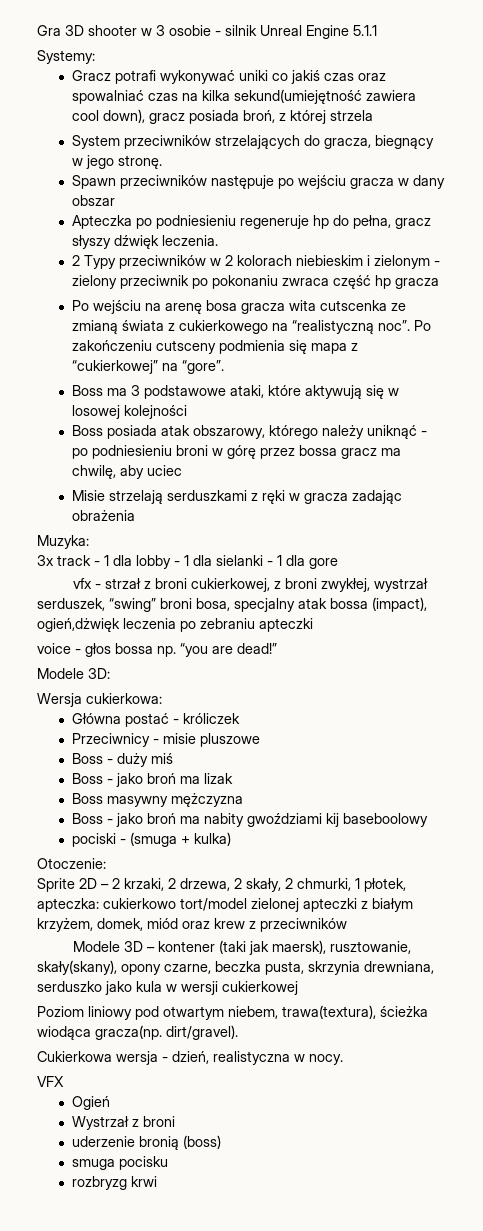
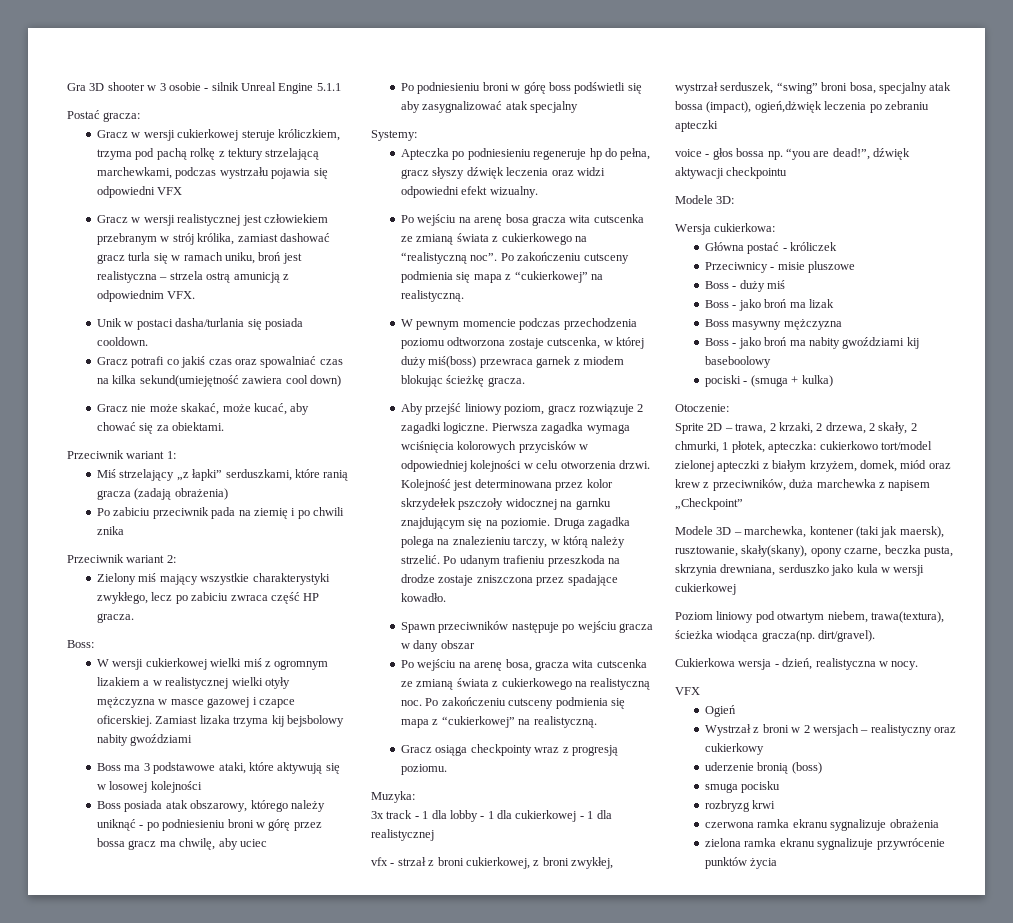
- Systemy:
+ Postać gracza:
+ Gracz w wersji cukierkowej steruje króliczkiem, trzyma pod pachą rolkę z tektury strzelającą marchewkami, podczas wystrzału pojawia się odpowiedni VFX
+ Gracz w wersji realistycznej jest człowiekiem przebranym w strój królika, zamiast dashować gracz turla się w ramach uniku, broń jest realistyczna – strzela ostrą amunicją z odpowiednim VFX.
+ Unik w postaci dasha/turlania się posiada cooldown.
- Gracz potrafi wykonywać uniki co jakiś czas oraz spowalniać czas na kilka sekund(umiejętność zawiera cool down), gracz posiada broń, z której strzela
- System przeciwników strzelających do gracza, biegnący w jego stronę.
- Spawn przeciwników następuje po wejściu gracza w dany obszar
- Apteczka po podniesieniu regeneruje hp do pełna, gracz słyszy dźwięk leczenia.
- 2 Typy przeciwników w 2 kolorach niebieskim i zielonym - zielony przeciwnik po pokonaniu zwraca część hp gracza
- Po wejściu na arenę bosa gracza wita cutscenka ze zmianą świata z cukierkowego na “realistyczną noc”. Po zakończeniu cutsceny podmienia się mapa z “cukierkowej” na “gore”.
+ Gracz potrafi co jakiś czas oraz spowalniać czas na kilka sekund(umiejętność zawiera cool down)
+ Gracz nie może skakać, może kucać, aby chować się za obiektami.
+ Przeciwnik wariant 1:
+ Miś strzelający „z łapki” serduszkami, które ranią gracza (zadają obrażenia)
+ Po zabiciu przeciwnik pada na ziemię i po chwili znika
+ Przeciwnik wariant 2:
+ Zielony miś mający wszystkie charakterystyki zwykłego, lecz po zabiciu zwraca część HP gracza.
+ Boss:
+ W wersji cukierkowej wielki miś z ogromnym lizakiem a w realistycznej wielki otyły mężczyzna w masce gazowej i czapce oficerskiej. Zamiast lizaka trzyma kij bejsbolowy nabity gwoździami
- Misie strzelają serduszkami z ręki w gracza zadając obrażenia
+ Po podniesieniu broni w górę boss podświetli się aby zasygnalizować atak specjalny
+ Systemy:
+ Apteczka po podniesieniu regeneruje hp do pełna, gracz słyszy dźwięk leczenia oraz widzi odpowiedni efekt wizualny.
+ Po wejściu na arenę bosa gracza wita cutscenka ze zmianą świata z cukierkowego na “realistyczną noc”. Po zakończeniu cutsceny podmienia się mapa z “cukierkowej” na realistyczną.
+ W pewnym momencie podczas przechodzenia poziomu odtworzona zostaje cutscenka, w której duży miś(boss) przewraca garnek z miodem blokując ścieżkę gracza.
+ Aby przejść liniowy poziom, gracz rozwiązuje 2 zagadki logiczne. Pierwsza zagadka wymaga wciśnięcia kolorowych przycisków w odpowiedniej kolejności w celu otworzenia drzwi. Kolejność jest determinowana przez kolor skrzydełek pszczoły widocznej na garnku znajdującym się na poziomie. Druga zagadka polega na znalezieniu tarczy, w którą należy strzelić. Po udanym trafieniu przeszkoda na drodze zostaje zniszczona przez spadające kowadło.
+ Spawn przeciwników następuje po wejściu gracza w dany obszar
+ Po wejściu na arenę bosa, gracza wita cutscenka ze zmianą świata z cukierkowego na realistyczną noc. Po zakończeniu cutsceny podmienia się mapa z “cukierkowej” na realistyczną.
+ Gracz osiąga checkpointy wraz z progresją poziomu.
- 3x track - 1 dla lobby - 1 dla sielanki - 1 dla gore
+ 3x track - 1 dla lobby - 1 dla cukierkowej - 1 dla realistycznej
- voice - głos bossa np. “you are dead!”
+ voice - głos bossa np. “you are dead!”, dźwięk aktywacji checkpointu
- Sprite 2D – 2 krzaki, 2 drzewa, 2 skały, 2 chmurki, 1 płotek, apteczka: cukierkowo tort/model zielonej apteczki z białym krzyżem, domek, miód oraz krew z przeciwników
+ Sprite 2D – trawa, 2 krzaki, 2 drzewa, 2 skały, 2 chmurki, 1 płotek, apteczka: cukierkowo tort/model zielonej apteczki z białym krzyżem, domek, miód oraz krew z przeciwników, duża marchewka z napisem „Checkpoint”
- Modele 3D – kontener (taki jak maersk), rusztowanie, skały(skany), opony czarne, beczka pusta, skrzynia drewniana, serduszko jako kula w wersji cukierkowej
+ Modele 3D – marchewka, kontener (taki jak maersk), rusztowanie, skały(skany), opony czarne, beczka pusta, skrzynia drewniana, serduszko jako kula w wersji cukierkowej
- Wystrzał z broni
+ Wystrzał z broni w 2 wersjach – realistyczny oraz cukierkowy
+ czerwona ramka ekranu sygnalizuje obrażenia
+ zielona ramka ekranu sygnalizuje przywrócenie punktów życia

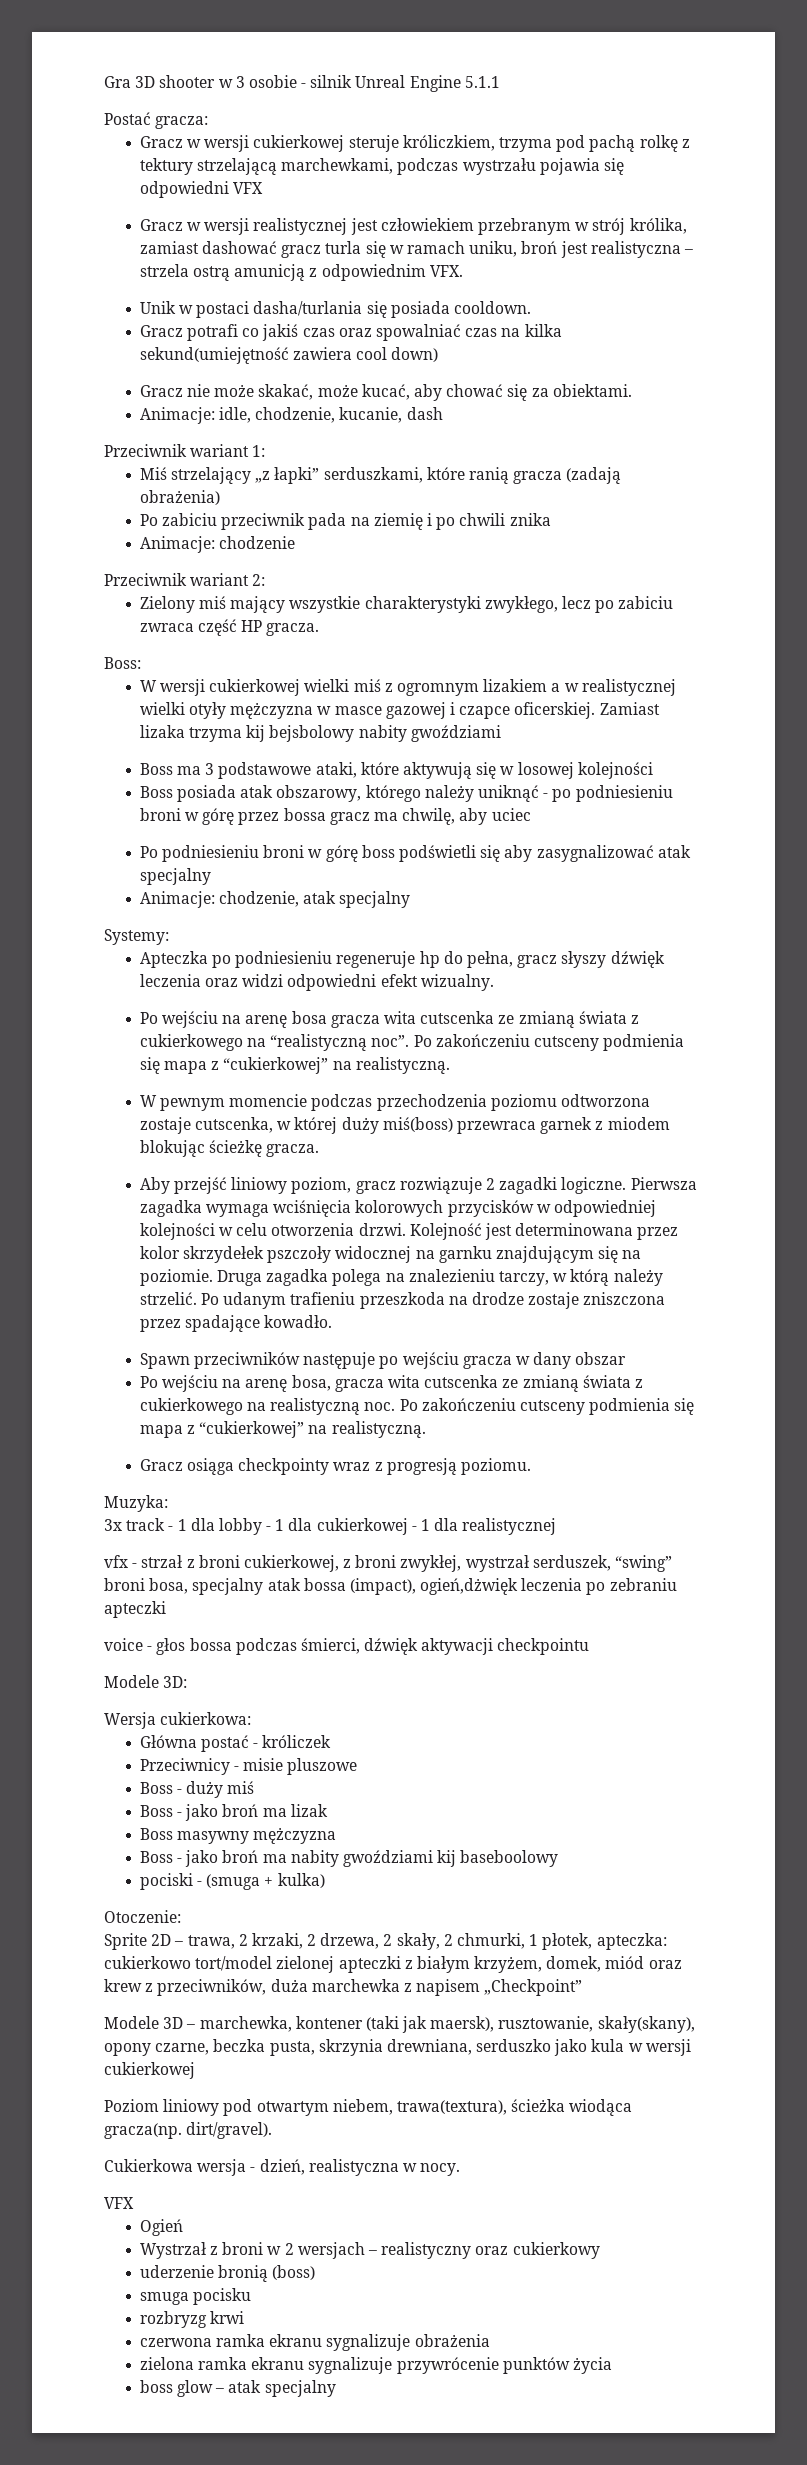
+ Animacje: idle, chodzenie, kucanie, dash
+ Animacje: chodzenie
+ Animacje: chodzenie, atak specjalny
- voice - głos bossa np. “you are dead!”, dźwięk aktywacji checkpointu
+ voice - głos bossa podczas śmierci, dźwięk aktywacji checkpointu
+ boss glow – atak specjalny

